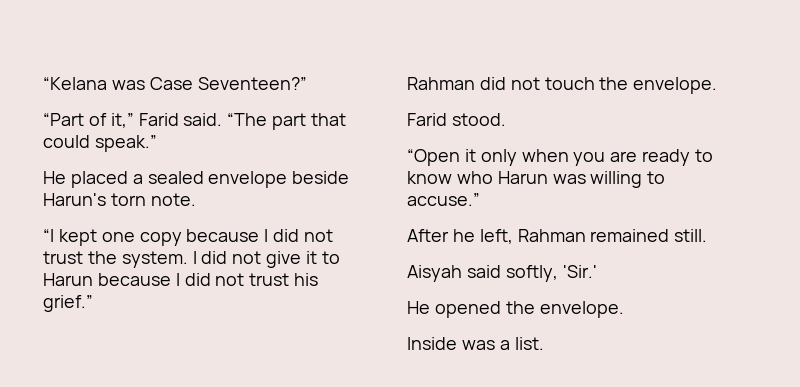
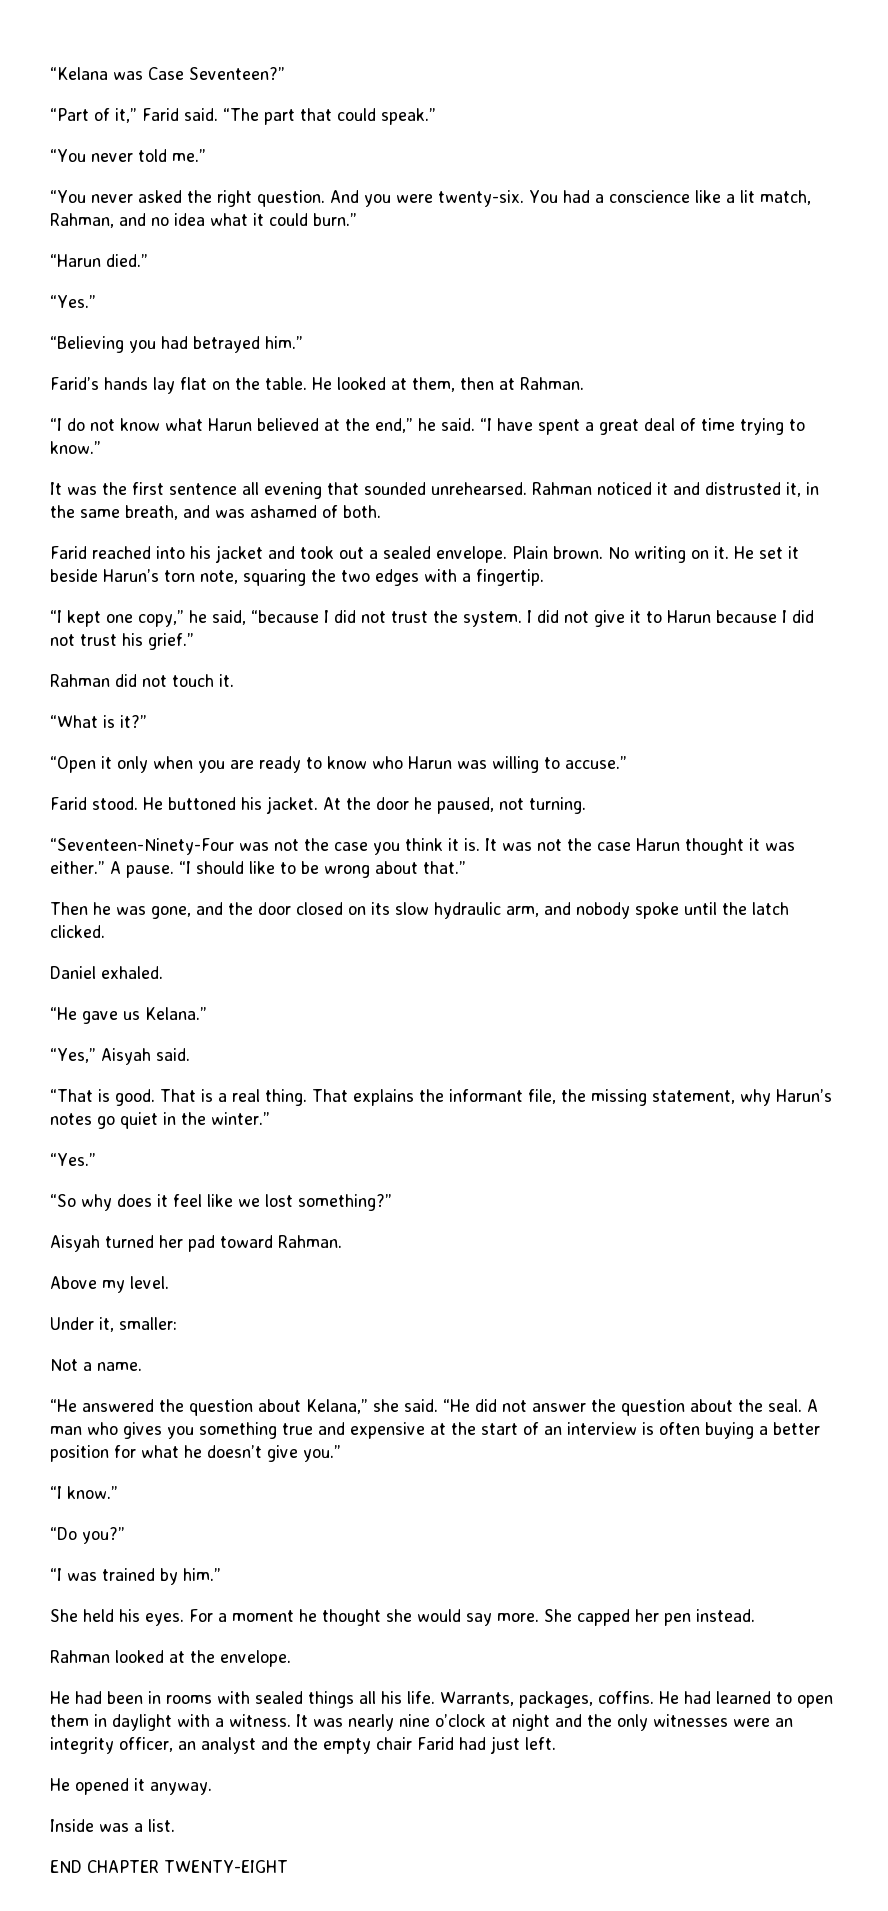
- He placed a sealed envelope beside Harun's torn note.
+ “You never told me.”
+ “You never asked the right question. And you were twenty-six. You had a conscience like a lit match, Rahman, and no idea what it could burn.”
+ “Harun died.”
+ “Yes.”
+ “Believing you had betrayed him.”
+ Farid’s hands lay flat on the table. He looked at them, then at Rahman.
+ “I do not know what Harun believed at the end,” he said. “I have spent a great deal of time trying to know.”
+ It was the first sentence all evening that sounded unrehearsed. Rahman noticed it and distrusted it, in the same breath, and was ashamed of both.
+ Farid reached into his jacket and took out a sealed envelope. Plain brown. No writing on it. He set it beside Harun’s torn note, squaring the two edges with a fingertip.
- “I kept one copy because I did not trust the system.
+ “I kept one copy,” he said, “because I did not trust the system.
- Rahman did not touch the envelope.
- Farid stood.
+ Rahman did not touch it.
+ “What is it?”
- After he left, Rahman remained still.
- Aisyah said softly, 'Sir.'
+ Farid stood. He buttoned his jacket. At the door he paused, not turning.
+ “Seventeen-Ninety-Four was not the case you think it is. It was not the case Harun thought it was either.” A pause. “I should like to be wrong about that.”
+ Then he was gone, and the door closed on its slow hydraulic arm, and nobody spoke until the latch clicked.
+ Daniel exhaled.
+ “He gave us Kelana.”
+ “Yes,” Aisyah said.
+ “That is good. That is a real thing. That explains the informant file, the missing statement, why Harun’s notes go quiet in the winter.”
+ “Yes.”
+ “So why does it feel like we lost something?”
+ Aisyah turned her pad toward Rahman.
+ Above my level.
+ Under it, smaller:
+ Not a name.
+ “He answered the question about Kelana,” she said. “He did not answer the question about the seal. A man who gives you something true and expensive at the start of an interview is often buying a better position for what he doesn’t give you.”
+ “I know.”
+ “Do you?”
+ “I was trained by him.”
+ She held his eyes. For a moment he thought she would say more. She capped her pen instead.
+ Rahman looked at the envelope.
+ He had been in rooms with sealed things all his life. Warrants, packages, coffins. He had learned to open them in daylight with a witness. It was nearly nine o’clock at night and the only witnesses were an integrity officer, an analyst and the empty chair Farid had just left.
- He opened the envelope.
+ He opened it anyway.
+ END CHAPTER TWENTY-EIGHT

